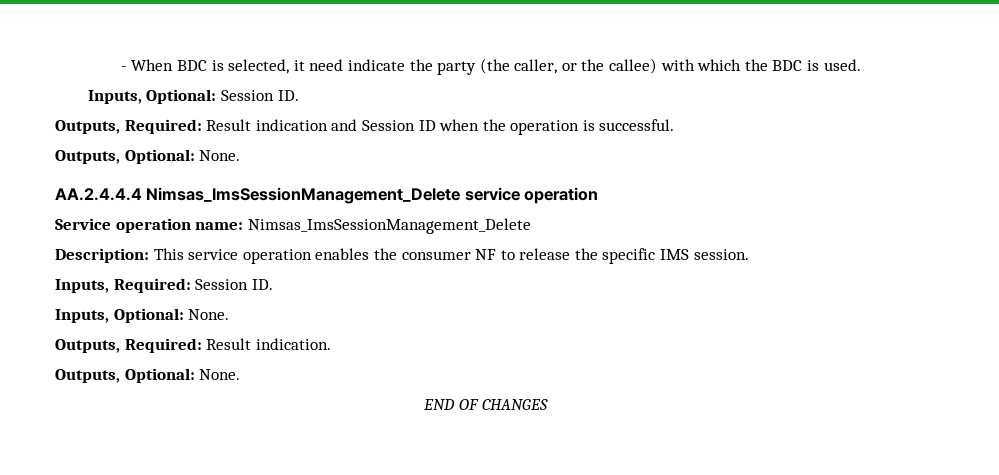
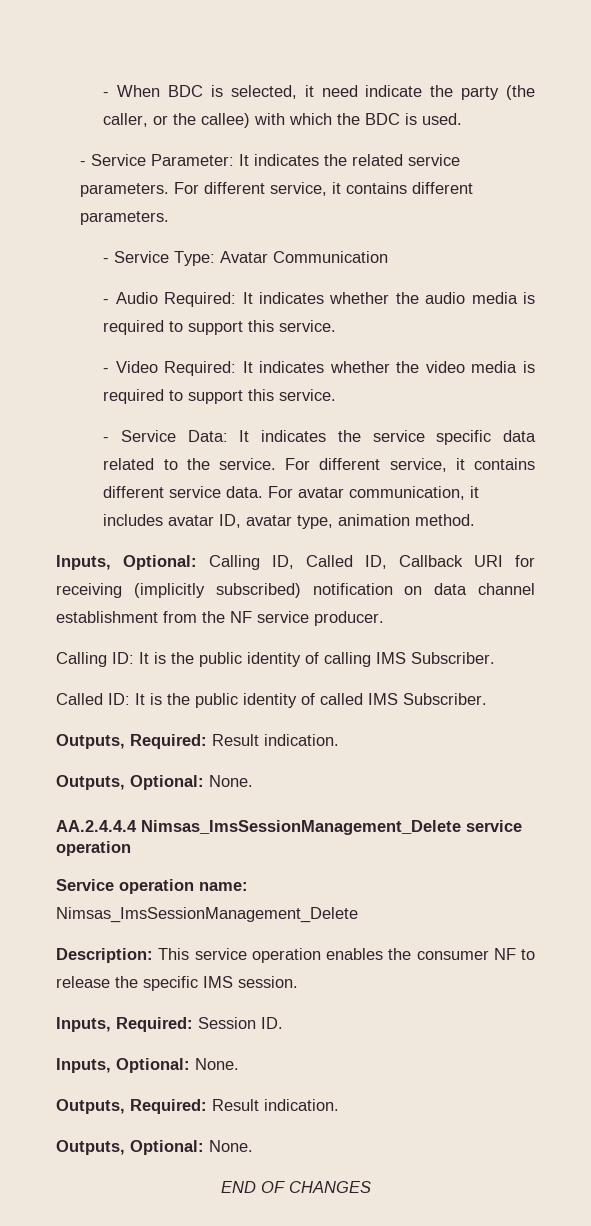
- Inputs, Optional: Session ID.
- Outputs, Required: Result indication and Session ID when the operation is successful.
+ - Service Parameter: It indicates the related service parameters. For different service, it contains different parameters.
+ - Service Type: Avatar Communication
+ - Audio Required: It indicates whether the audio media is required to support this service.
+ - Video Required: It indicates whether the video media is required to support this service.
+ - Service Data: It indicates the service specific data related to the service. For different service, it contains different service data. For avatar communication, it includes avatar ID, avatar type, animation method.
+ Inputs, Optional: Calling ID, Called ID, Callback URI for receiving (implicitly subscribed) notification on data channel establishment from the NF service producer.
+ Calling ID: It is the public identity of calling IMS Subscriber.
+ Called ID: It is the public identity of called IMS Subscriber.
+ Outputs, Required: Result indication.

